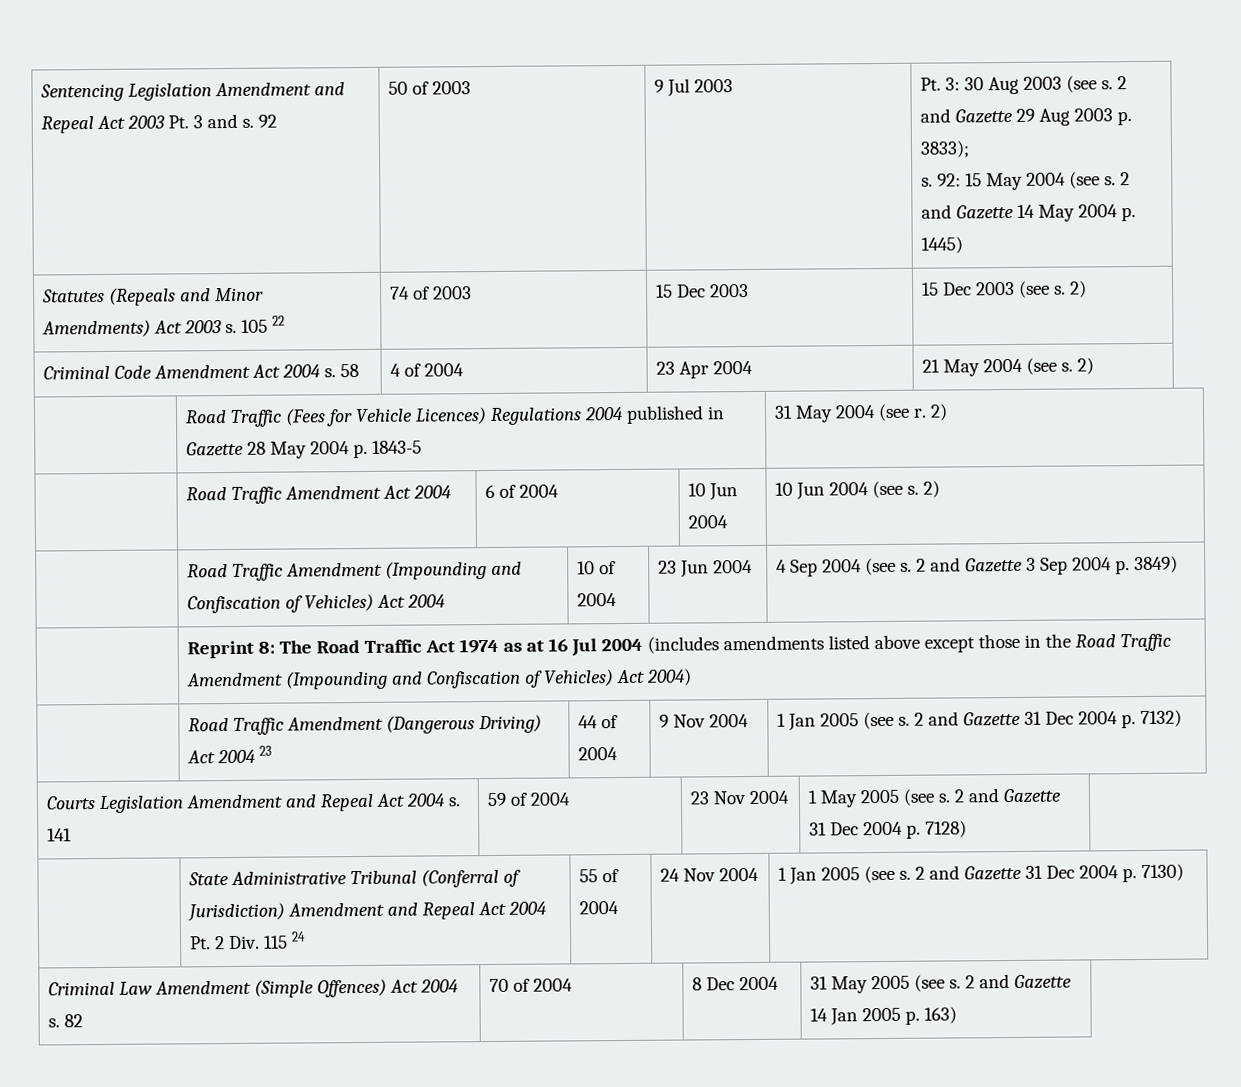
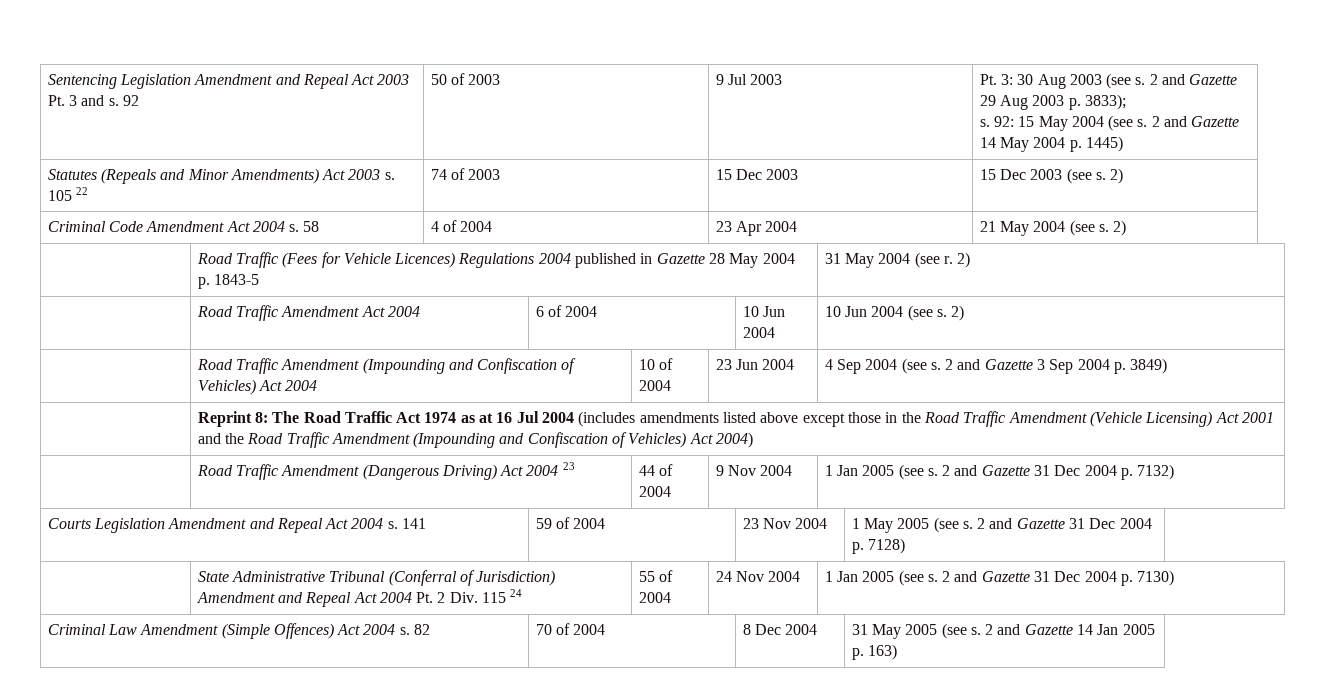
- | Reprint 8: The Road Traffic Act 1974 as at 16 Jul 2004 (includes amendments listed above except those in the Road Traffic Amendment (Impounding and Confiscation of Vehicles) Act 2004)
+ | Reprint 8: The Road Traffic Act 1974 as at 16 Jul 2004 (includes amendments listed above except those in the Road Traffic Amendment (Vehicle Licensing) Act 2001 and the Road Traffic Amendment (Impounding and Confiscation of Vehicles) Act 2004)

